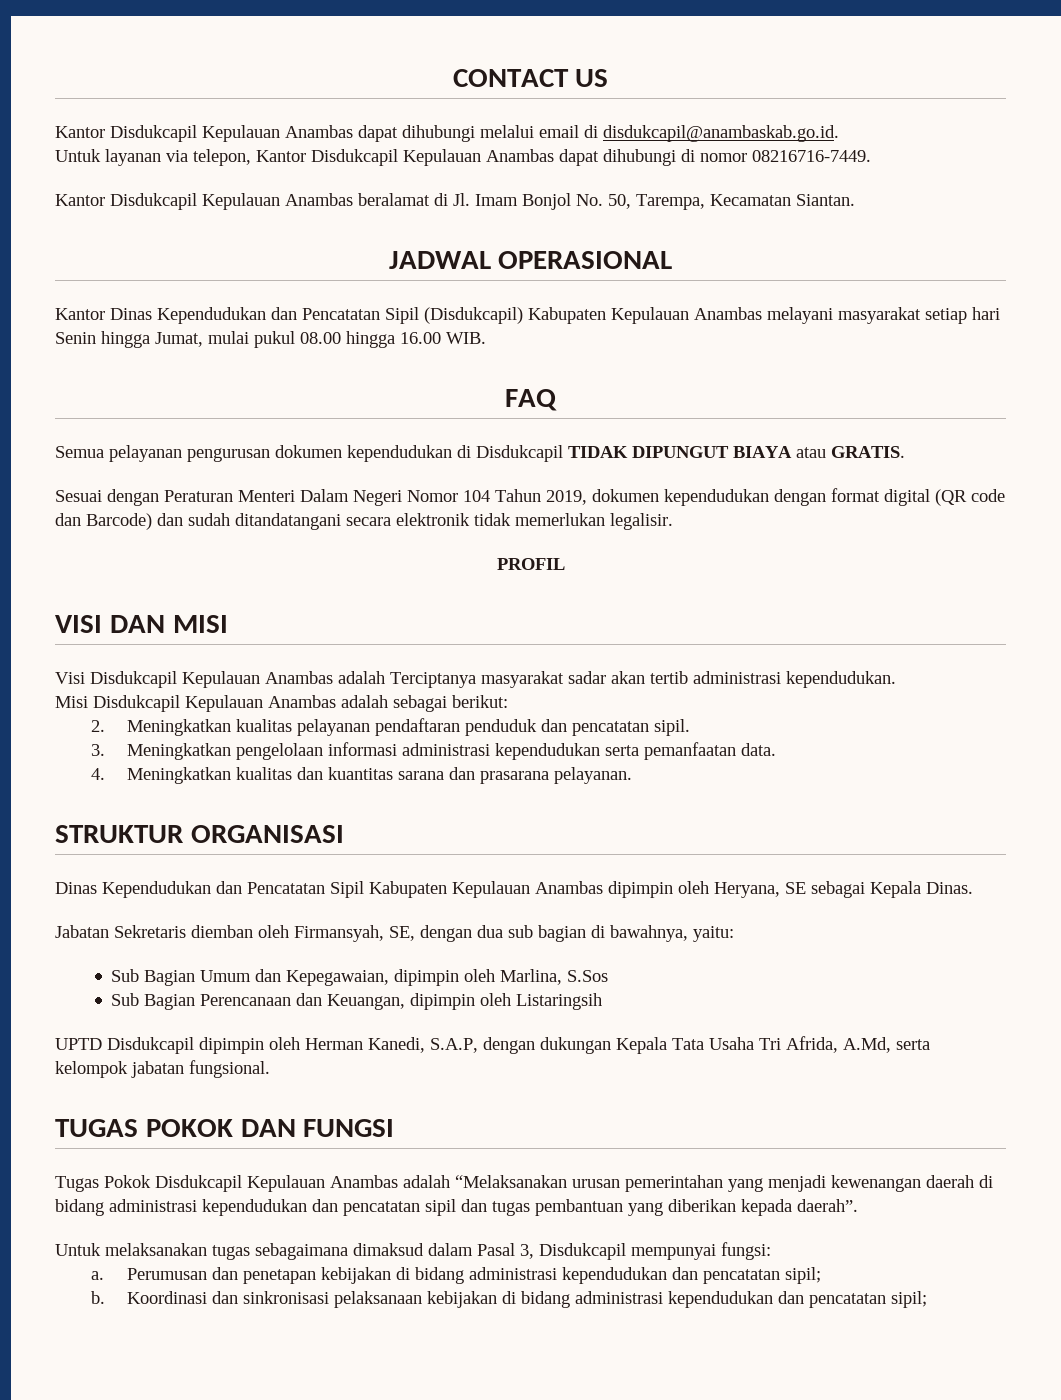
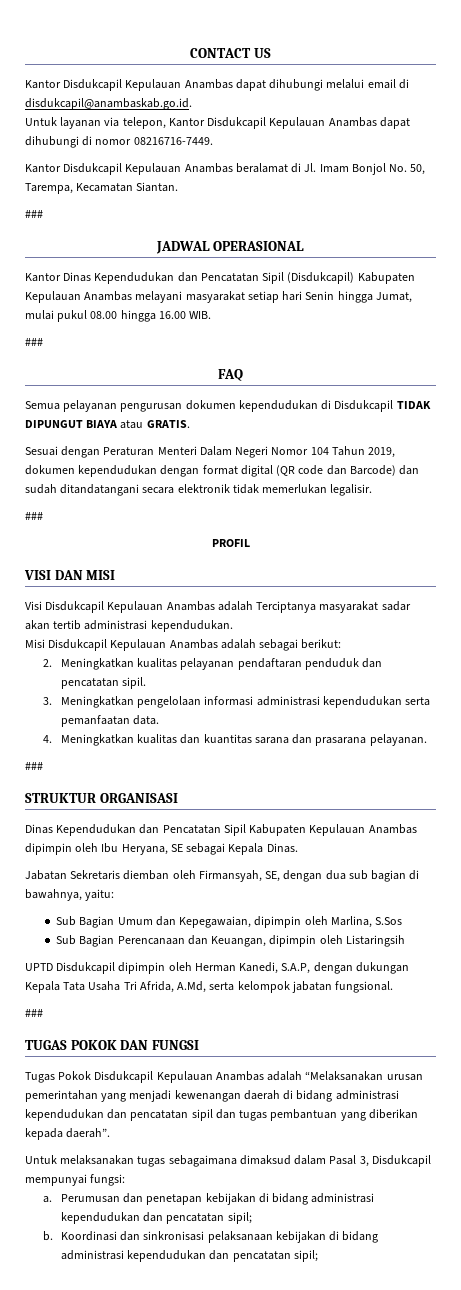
  Kantor Disdukcapil Kepulauan Anambas beralamat di Jl. Imam Bonjol No. 50, Tarempa, Kecamatan Siantan.
+ ###
  Kantor Dinas Kependudukan dan Pencatatan Sipil (Disdukcapil) Kabupaten Kepulauan Anambas melayani masyarakat setiap hari Senin hingga Jumat, mulai pukul 08.00 hingga 16.00 WIB.
+ ###
  Sesuai dengan Peraturan Menteri Dalam Negeri Nomor 104 Tahun 2019, dokumen kependudukan dengan format digital (QR code dan Barcode) dan sudah ditandatangani secara elektronik tidak memerlukan legalisir.
+ ###
  4. Meningkatkan kualitas dan kuantitas sarana dan prasarana pelayanan.
+ ###
- Dinas Kependudukan dan Pencatatan Sipil Kabupaten Kepulauan Anambas dipimpin oleh Heryana, SE sebagai Kepala Dinas.
+ Dinas Kependudukan dan Pencatatan Sipil Kabupaten Kepulauan Anambas dipimpin oleh Ibu Heryana, SE sebagai Kepala Dinas.
  UPTD Disdukcapil dipimpin oleh Herman Kanedi, S.A.P, dengan dukungan Kepala Tata Usaha Tri Afrida, A.Md, serta kelompok jabatan fungsional.
+ ###

